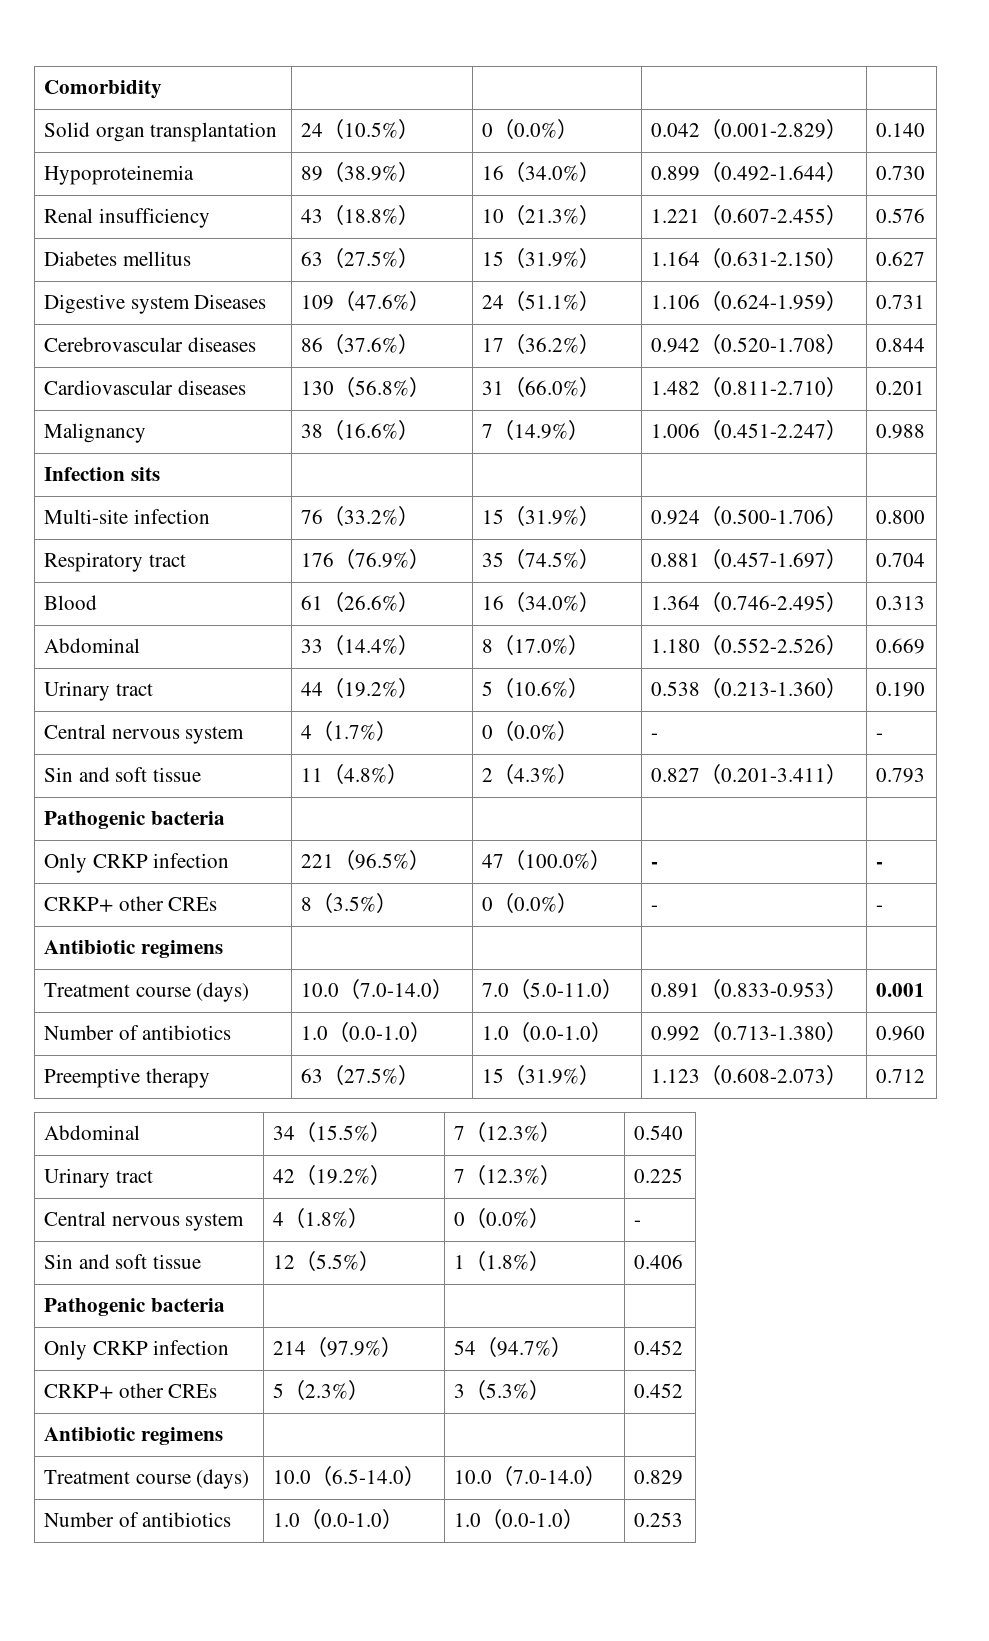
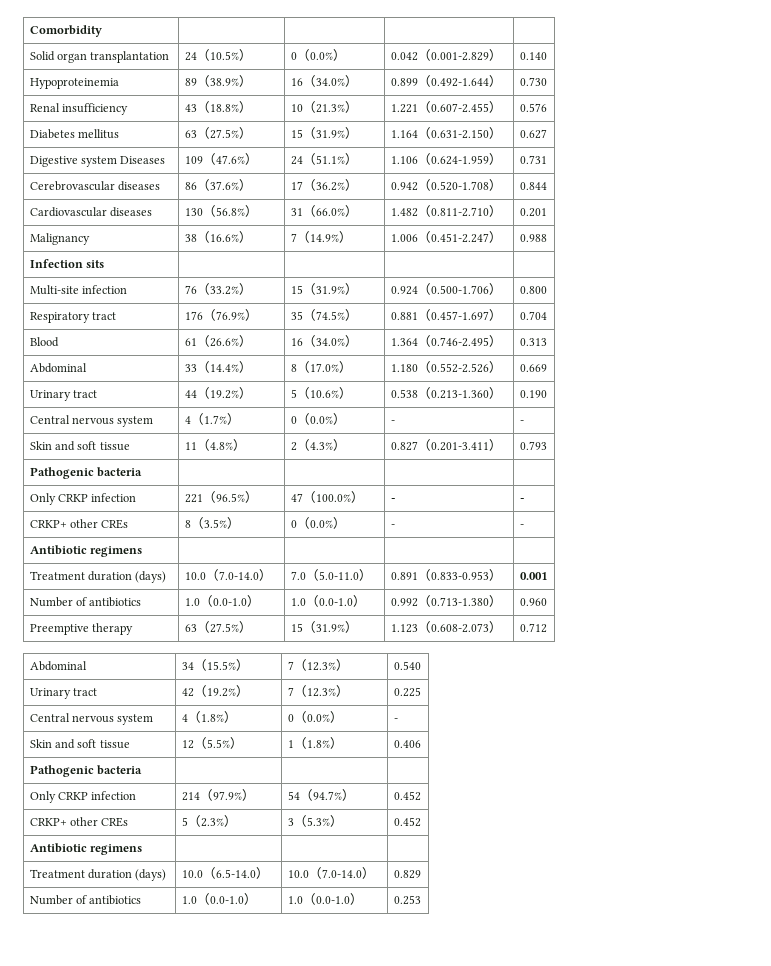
- Sin and soft tissue | 11（4.8%） | 2（4.3%） | 0.827（0.201-3.411） | 0.793
+ Skin and soft tissue | 11（4.8%） | 2（4.3%） | 0.827（0.201-3.411） | 0.793
- Treatment course (days) | 10.0（7.0-14.0） | 7.0（5.0-11.0） | 0.891（0.833-0.953） | 0.001
+ Treatment duration (days) | 10.0（7.0-14.0） | 7.0（5.0-11.0） | 0.891（0.833-0.953） | 0.001
- Sin and soft tissue | 12（5.5%） | 1（1.8%） | 0.406
+ Skin and soft tissue | 12（5.5%） | 1（1.8%） | 0.406
- Treatment course (days) | 10.0（6.5-14.0） | 10.0（7.0-14.0） | 0.829
+ Treatment duration (days) | 10.0（6.5-14.0） | 10.0（7.0-14.0） | 0.829

